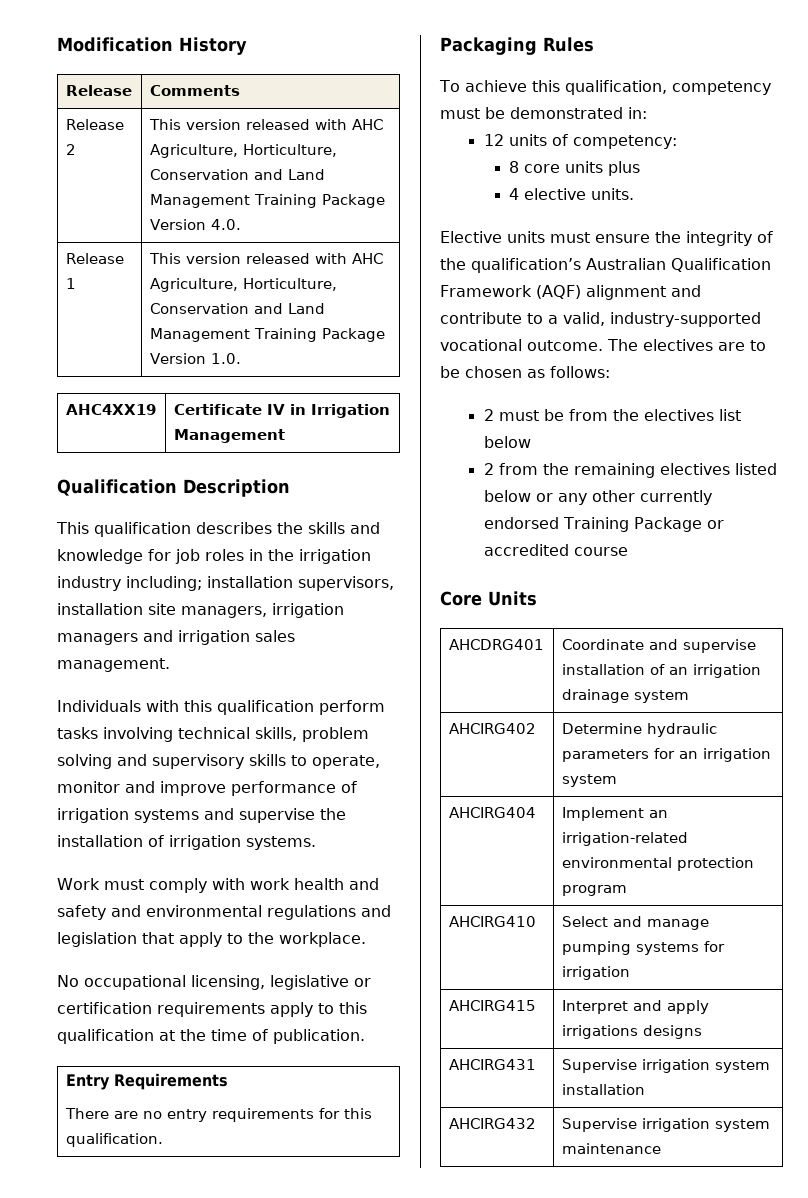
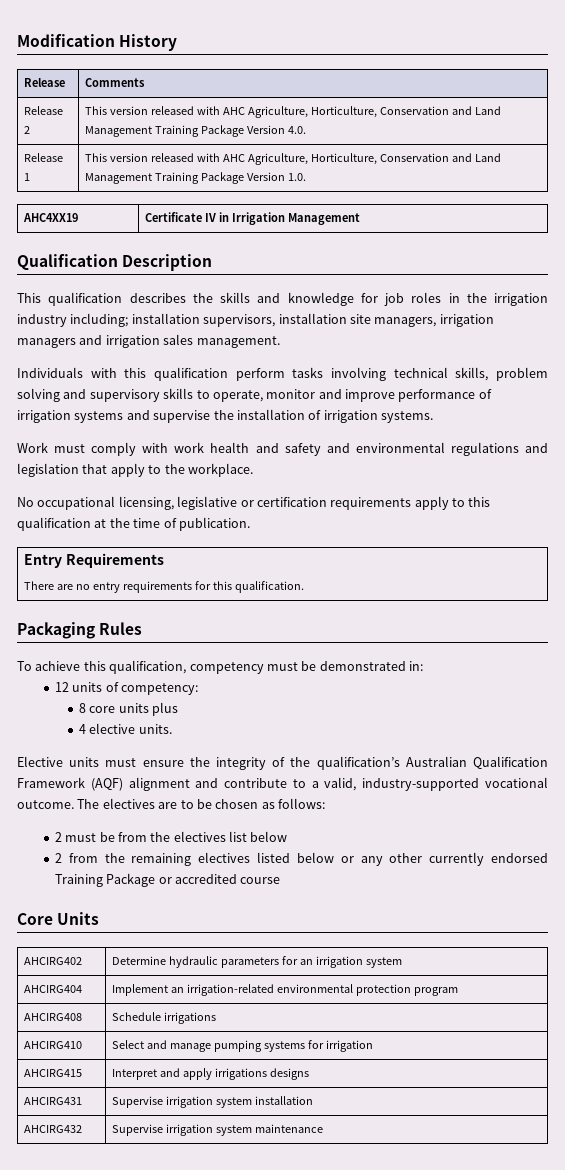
- AHCDRG401 | Coordinate and supervise installation of an irrigation drainage system
+ AHCIRG408 | Schedule irrigations

